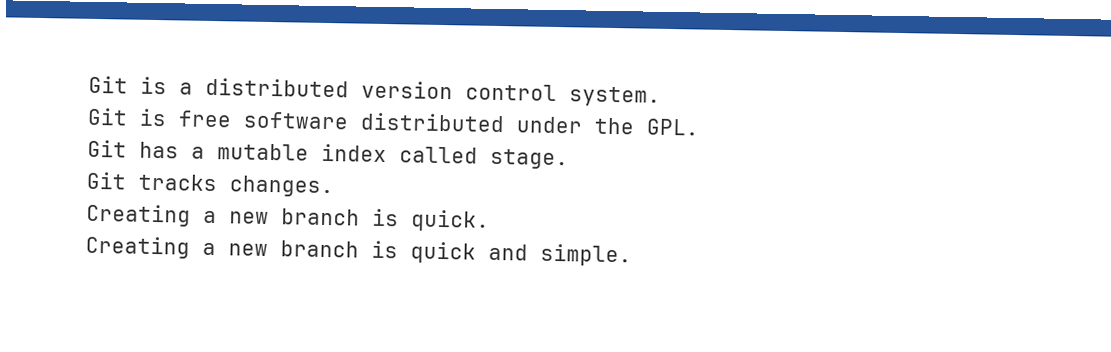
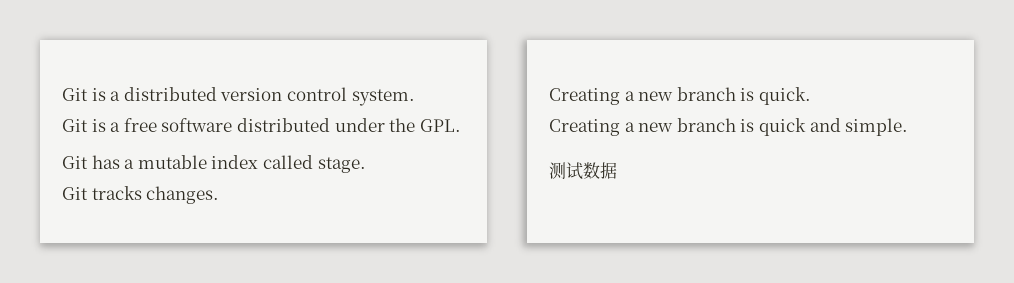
- Git is free software distributed under the GPL.
+ Git is a free software distributed under the GPL.
+ 测试数据

